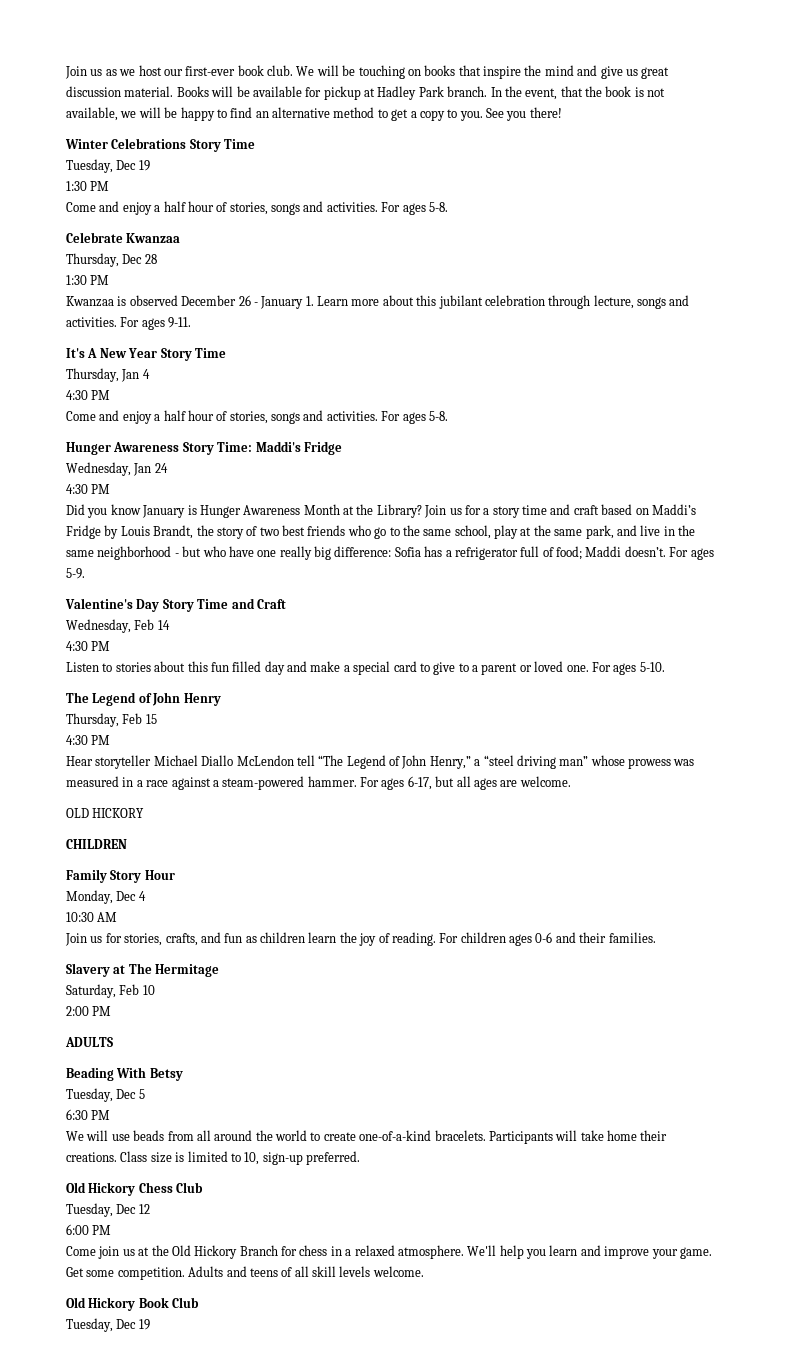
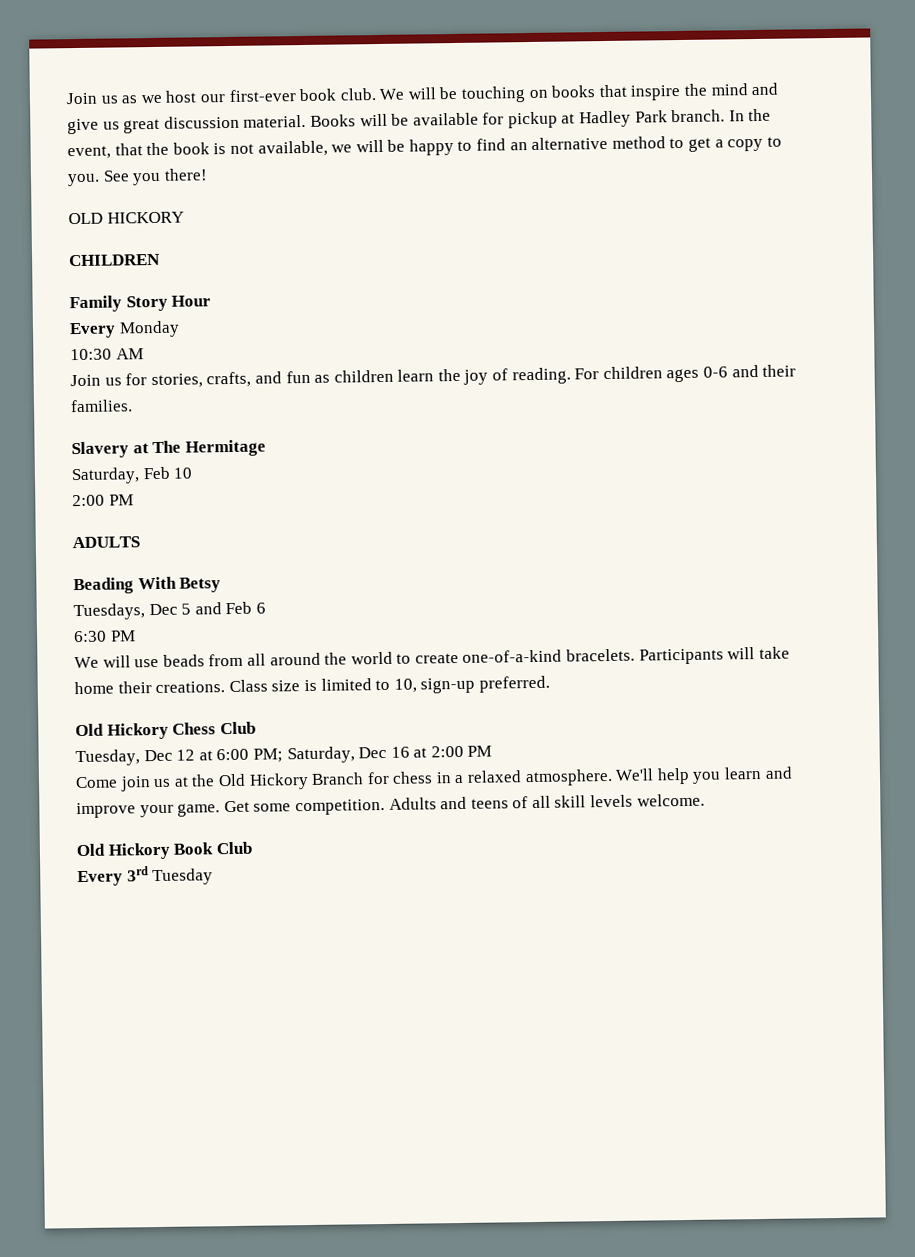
- Winter Celebrations Story Time
- Tuesday, Dec 19
- 1:30 PM
- Come and enjoy a half hour of stories, songs and activities. For ages 5-8.
- Celebrate Kwanzaa
- Thursday, Dec 28
- 1:30 PM
- Kwanzaa is observed December 26 - January 1. Learn more about this jubilant celebration through lecture, songs and activities. For ages 9-11.
- It's A New Year Story Time
- Thursday, Jan 4
- 4:30 PM
- Come and enjoy a half hour of stories, songs and activities. For ages 5-8.
- Hunger Awareness Story Time: Maddi's Fridge
- Wednesday, Jan 24
- 4:30 PM
- Did you know January is Hunger Awareness Month at the Library? Join us for a story time and craft based on Maddi’s Fridge by Louis Brandt, the story of two best friends who go to the same school, play at the same park, and live in the same neighborhood - but who have one really big difference: Sofia has a refrigerator full of food; Maddi doesn’t. For ages 5-9.
- Valentine's Day Story Time and Craft
- Wednesday, Feb 14
- 4:30 PM
- Listen to stories about this fun filled day and make a special card to give to a parent or loved one. For ages 5-10.
- The Legend of John Henry
- Thursday, Feb 15
- 4:30 PM
- Hear storyteller Michael Diallo McLendon tell “The Legend of John Henry,” a “steel driving man” whose prowess was measured in a race against a steam-powered hammer. For ages 6-17, but all ages are welcome.
- Monday, Dec 4
+ Every Monday
- Tuesday, Dec 5
+ Tuesdays, Dec 5 and Feb 6
- Tuesday, Dec 12
- 6:00 PM
+ Tuesday, Dec 12 at 6:00 PM; Saturday, Dec 16 at 2:00 PM
  Old Hickory Book Club
- Tuesday, Dec 19
+ Every 3rd Tuesday

